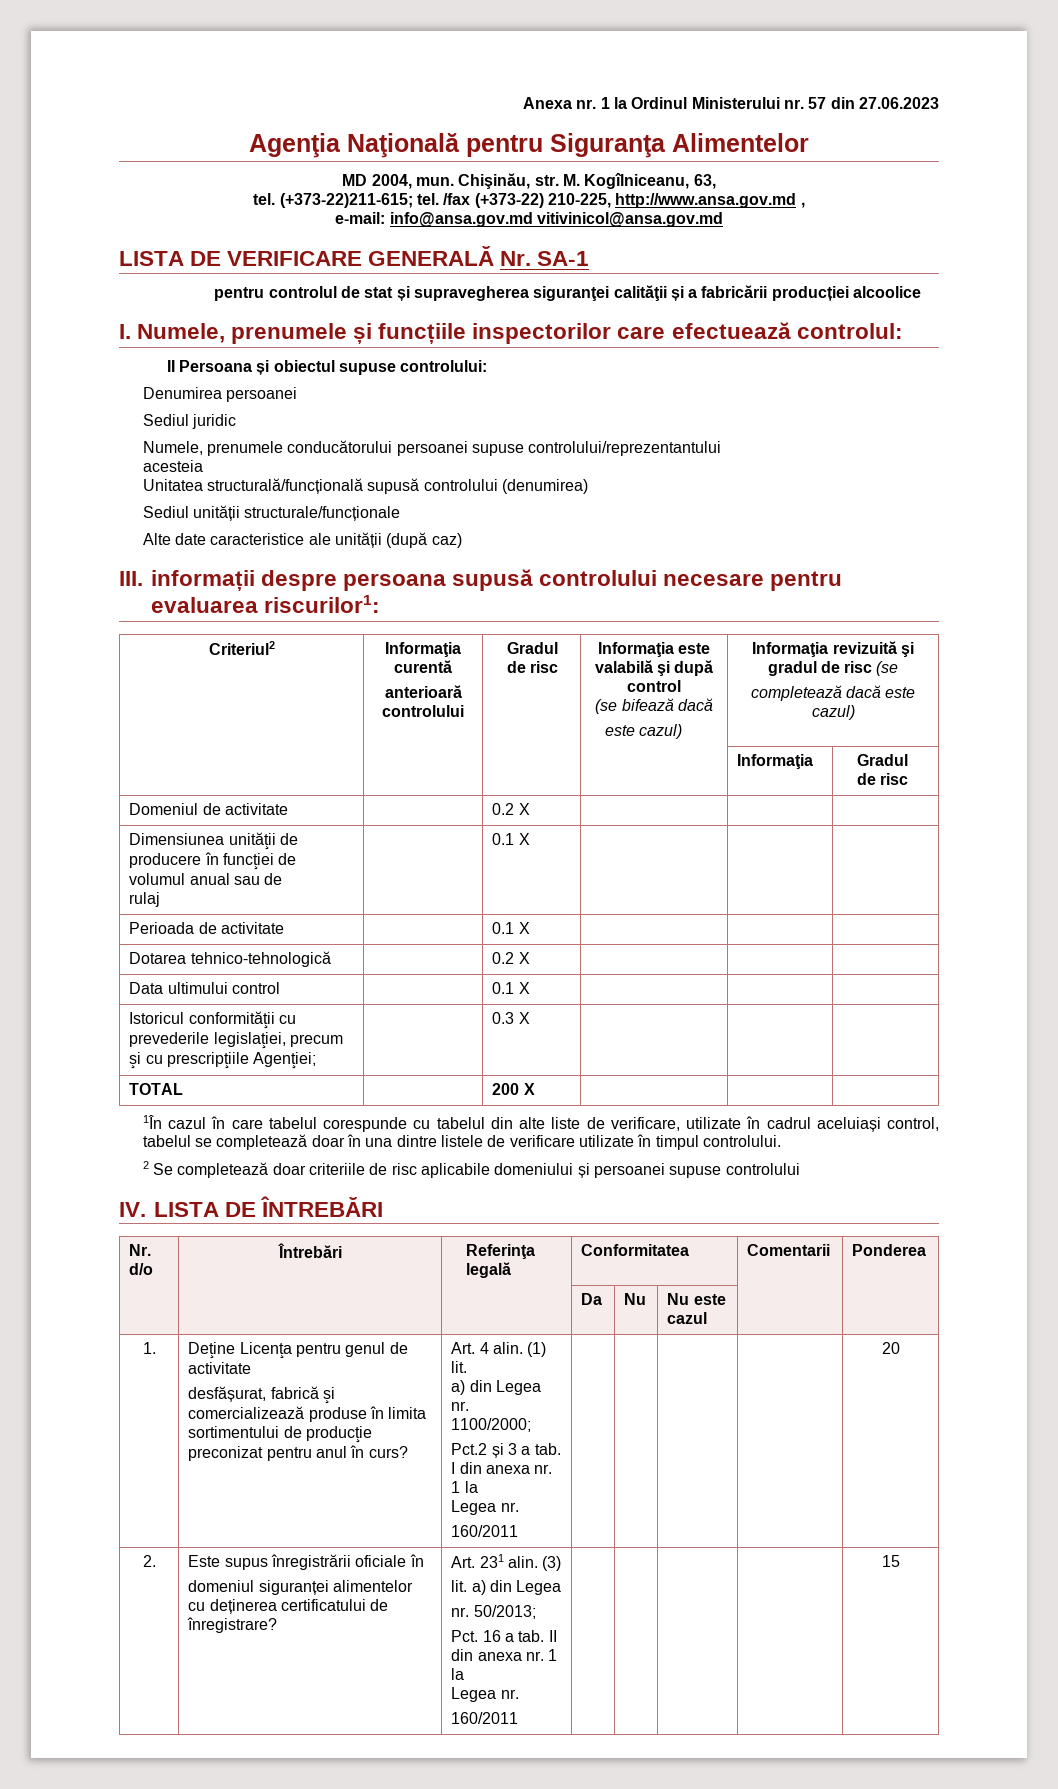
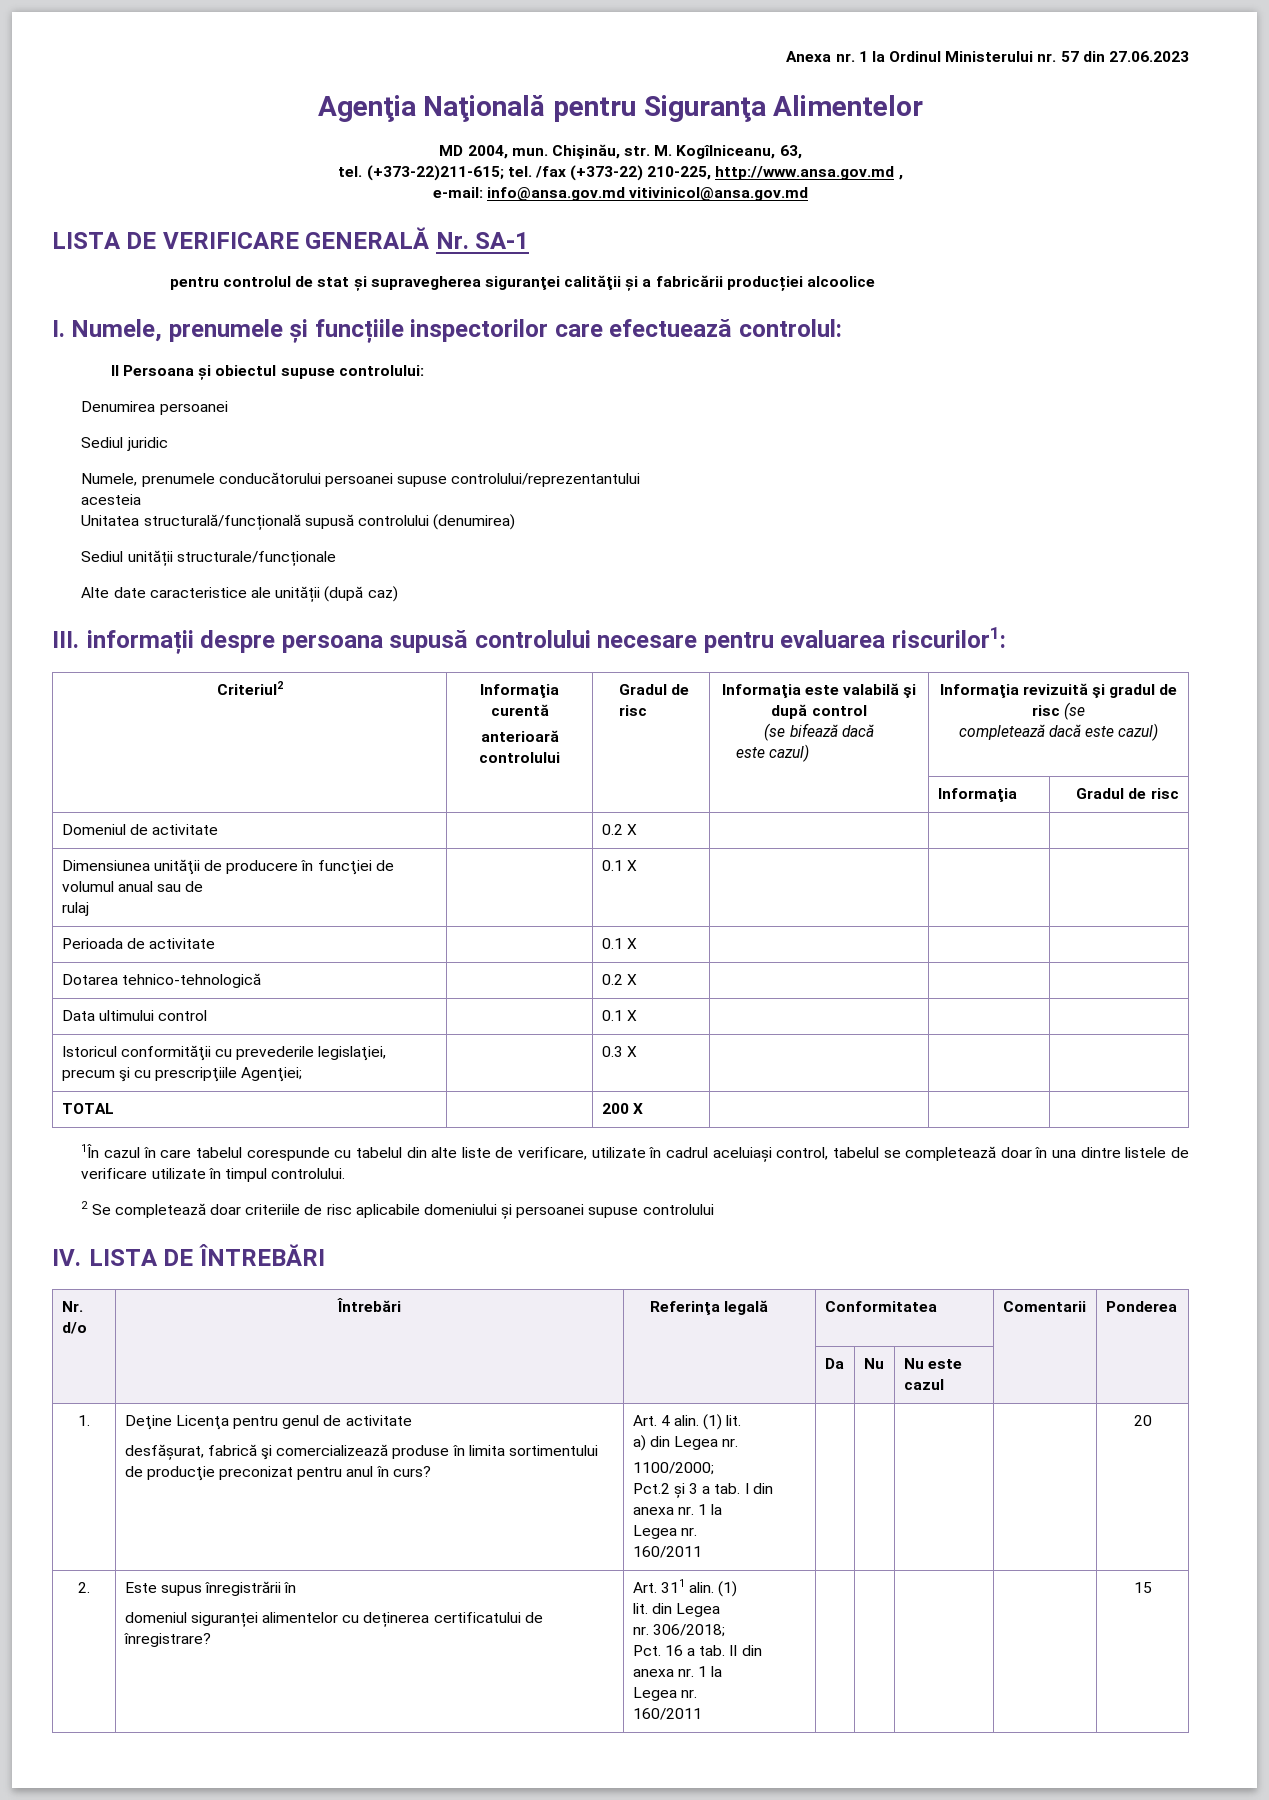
- 2. | Este supus înregistrării oficiale în
- domeniul siguranței alimentelor cu deținerea certificatului de înregistrare? | Art. 231 alin. (3)
- lit. a) din Legea
- nr. 50/2013;
+ 2. | Este supus înregistrării în
+ domeniul siguranței alimentelor cu deținerea certificatului de înregistrare? | Art. 311 alin. (1)
+ lit. din Legea
+ nr. 306/2018;

